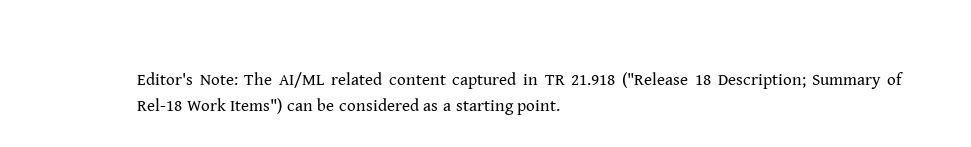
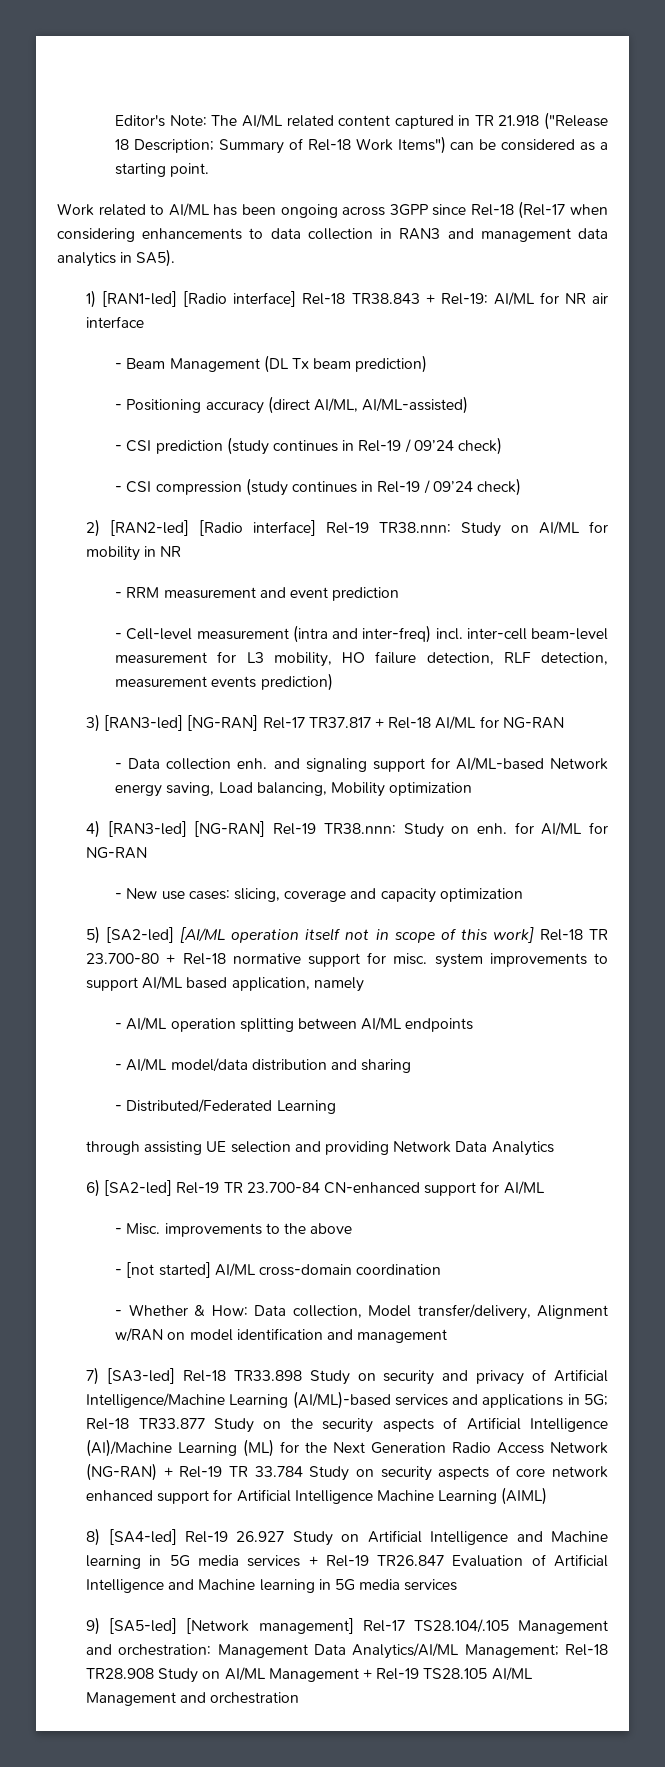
+ Work related to AI/ML has been ongoing across 3GPP since Rel-18 (Rel-17 when considering enhancements to data collection in RAN3 and management data analytics in SA5).
+ 1) [RAN1-led] [Radio interface] Rel-18 TR38.843 + Rel-19: AI/ML for NR air interface
+ - Beam Management (DL Tx beam prediction)
+ - Positioning accuracy (direct AI/ML, AI/ML-assisted)
+ - CSI prediction (study continues in Rel-19 / 09’24 check)
+ - CSI compression (study continues in Rel-19 / 09’24 check)
+ 2) [RAN2-led] [Radio interface] Rel-19 TR38.nnn: Study on AI/ML for mobility in NR
+ - RRM measurement and event prediction
+ - Cell-level measurement (intra and inter-freq) incl. inter-cell beam-level measurement for L3 mobility, HO failure detection, RLF detection, measurement events prediction)
+ 3) [RAN3-led] [NG-RAN] Rel-17 TR37.817 + Rel-18 AI/ML for NG-RAN
+ - Data collection enh. and signaling support for AI/ML-based Network energy saving, Load balancing, Mobility optimization
+ 4) [RAN3-led] [NG-RAN] Rel-19 TR38.nnn: Study on enh. for AI/ML for NG-RAN
+ - New use cases: slicing, coverage and capacity optimization
+ 5) [SA2-led] [AI/ML operation itself not in scope of this work] Rel-18 TR 23.700-80 + Rel-18 normative support for misc. system improvements to support AI/ML based application, namely
+ - AI/ML operation splitting between AI/ML endpoints
+ - AI/ML model/data distribution and sharing
+ - Distributed/Federated Learning
+ through assisting UE selection and providing Network Data Analytics
+ 6) [SA2-led] Rel-19 TR 23.700-84 CN-enhanced support for AI/ML
+ - Misc. improvements to the above
+ - [not started] AI/ML cross-domain coordination
+ - Whether & How: Data collection, Model transfer/delivery, Alignment w/RAN on model identification and management
+ 7) [SA3-led] Rel-18 TR33.898 Study on security and privacy of Artificial Intelligence/Machine Learning (AI/ML)-based services and applications in 5G; Rel-18 TR33.877 Study on the security aspects of Artificial Intelligence (AI)/Machine Learning (ML) for the Next Generation Radio Access Network (NG-RAN) + Rel-19 TR 33.784 Study on security aspects of core network enhanced support for Artificial Intelligence Machine Learning (AIML)
+ 8) [SA4-led] Rel-19 26.927 Study on Artificial Intelligence and Machine learning in 5G media services + Rel-19 TR26.847 Evaluation of Artificial Intelligence and Machine learning in 5G media services
+ 9) [SA5-led] [Network management] Rel-17 TS28.104/.105 Management and orchestration: Management Data Analytics/AI/ML Management; Rel-18 TR28.908 Study on AI/ML Management + Rel-19 TS28.105 AI/ML Management and orchestration

